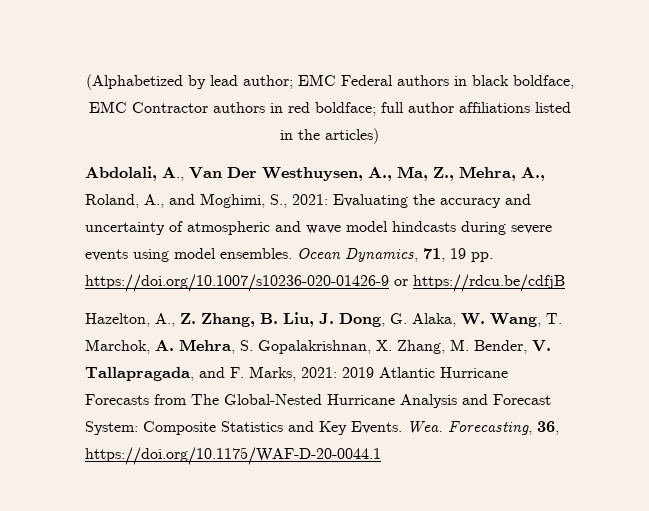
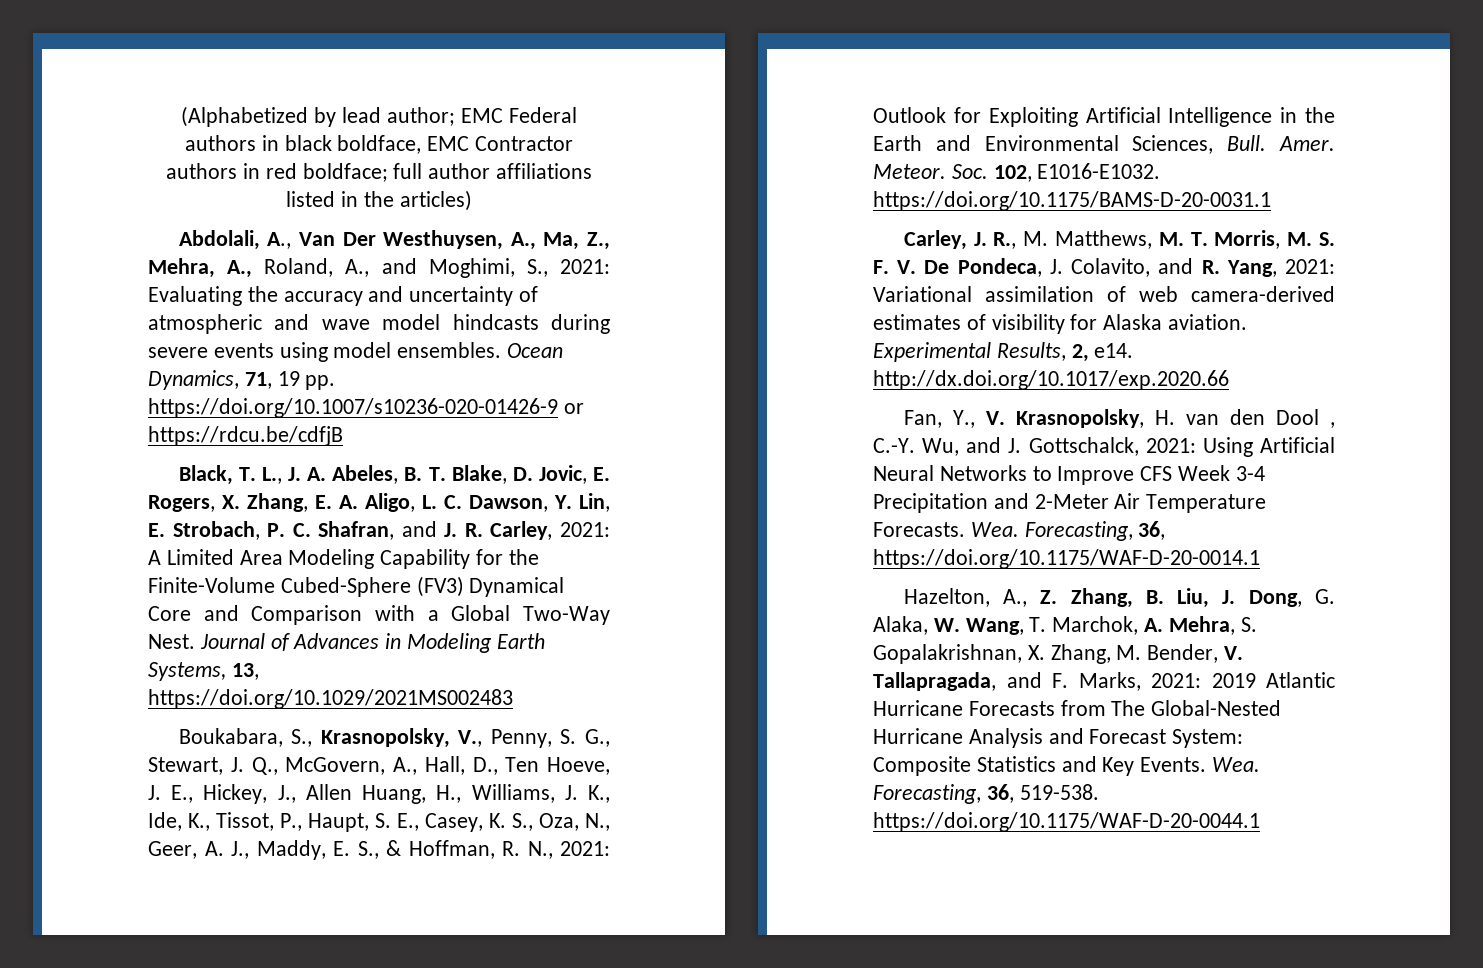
+ Black, T. L., J. A. Abeles, B. T. Blake, D. Jovic, E. Rogers, X. Zhang, E. A. Aligo, L. C. Dawson, Y. Lin, E. Strobach, P. C. Shafran, and J. R. Carley, 2021: A Limited Area Modeling Capability for the Finite-Volume Cubed-Sphere (FV3) Dynamical Core and Comparison with a Global Two-Way Nest. Journal of Advances in Modeling Earth Systems, 13, https://doi.org/10.1029/2021MS002483
+ Boukabara, S., Krasnopolsky, V., Penny, S. G., Stewart, J. Q., McGovern, A., Hall, D., Ten Hoeve, J. E., Hickey, J., Allen Huang, H., Williams, J. K., Ide, K., Tissot, P., Haupt, S. E., Casey, K. S., Oza, N., Geer, A. J., Maddy, E. S., & Hoffman, R. N., 2021: Outlook for Exploiting Artificial Intelligence in the Earth and Environmental Sciences, Bull. Amer. Meteor. Soc. 102, E1016-E1032. https://doi.org/10.1175/BAMS-D-20-0031.1
+ Carley, J. R., M. Matthews, M. T. Morris, M. S. F. V. De Pondeca, J. Colavito, and R. Yang, 2021: Variational assimilation of web camera-derived estimates of visibility for Alaska aviation. Experimental Results, 2, e14. http://dx.doi.org/10.1017/exp.2020.66
+ Fan, Y., V. Krasnopolsky, H. van den Dool , C.-Y. Wu, and J. Gottschalck, 2021: Using Artificial Neural Networks to Improve CFS Week 3-4 Precipitation and 2-Meter Air Temperature Forecasts. Wea. Forecasting, 36, https://doi.org/10.1175/WAF-D-20-0014.1
- Wea. Forecasting, 36, https://doi.org/10.1175/WAF-D-20-0044.1
+ Wea. Forecasting, 36, 519-538. https://doi.org/10.1175/WAF-D-20-0044.1

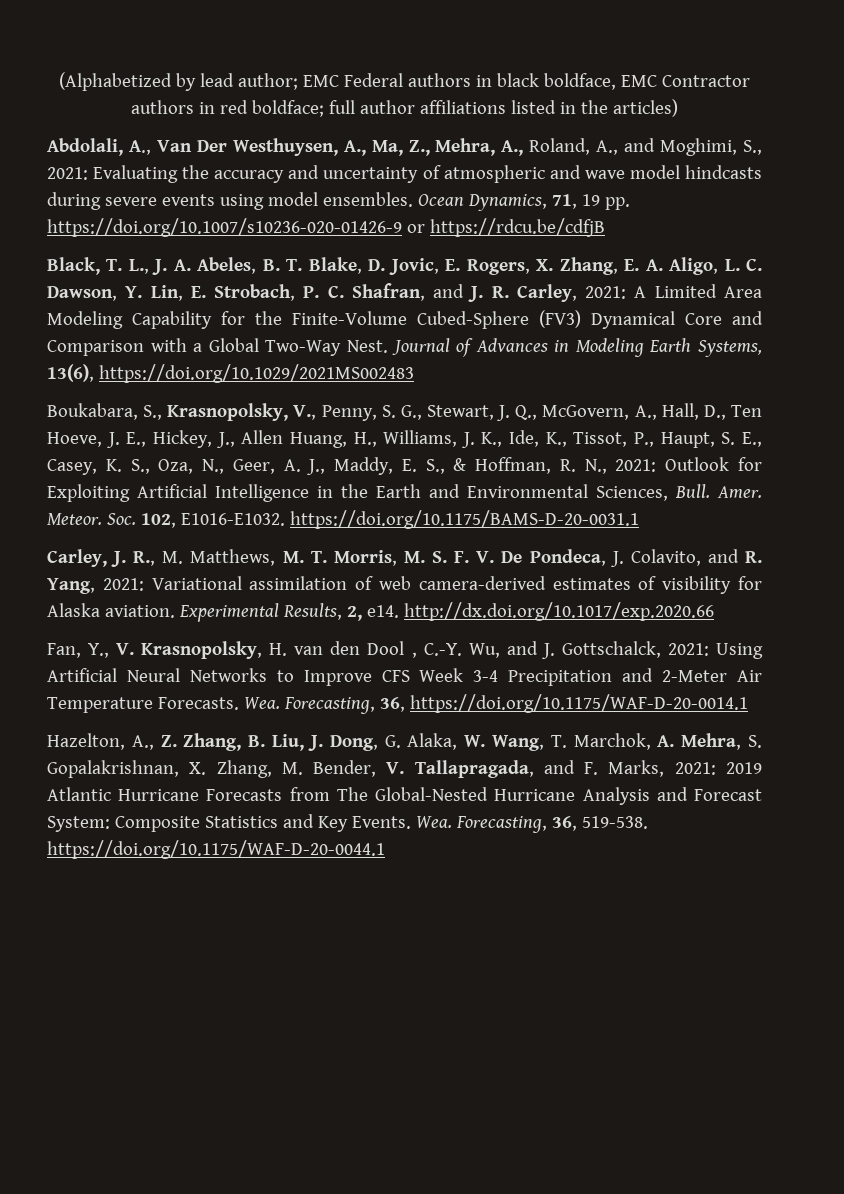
- Journal of Advances in Modeling Earth Systems, 13, https://doi.org/10.1029/2021MS002483
+ Journal of Advances in Modeling Earth Systems, 13(6), https://doi.org/10.1029/2021MS002483

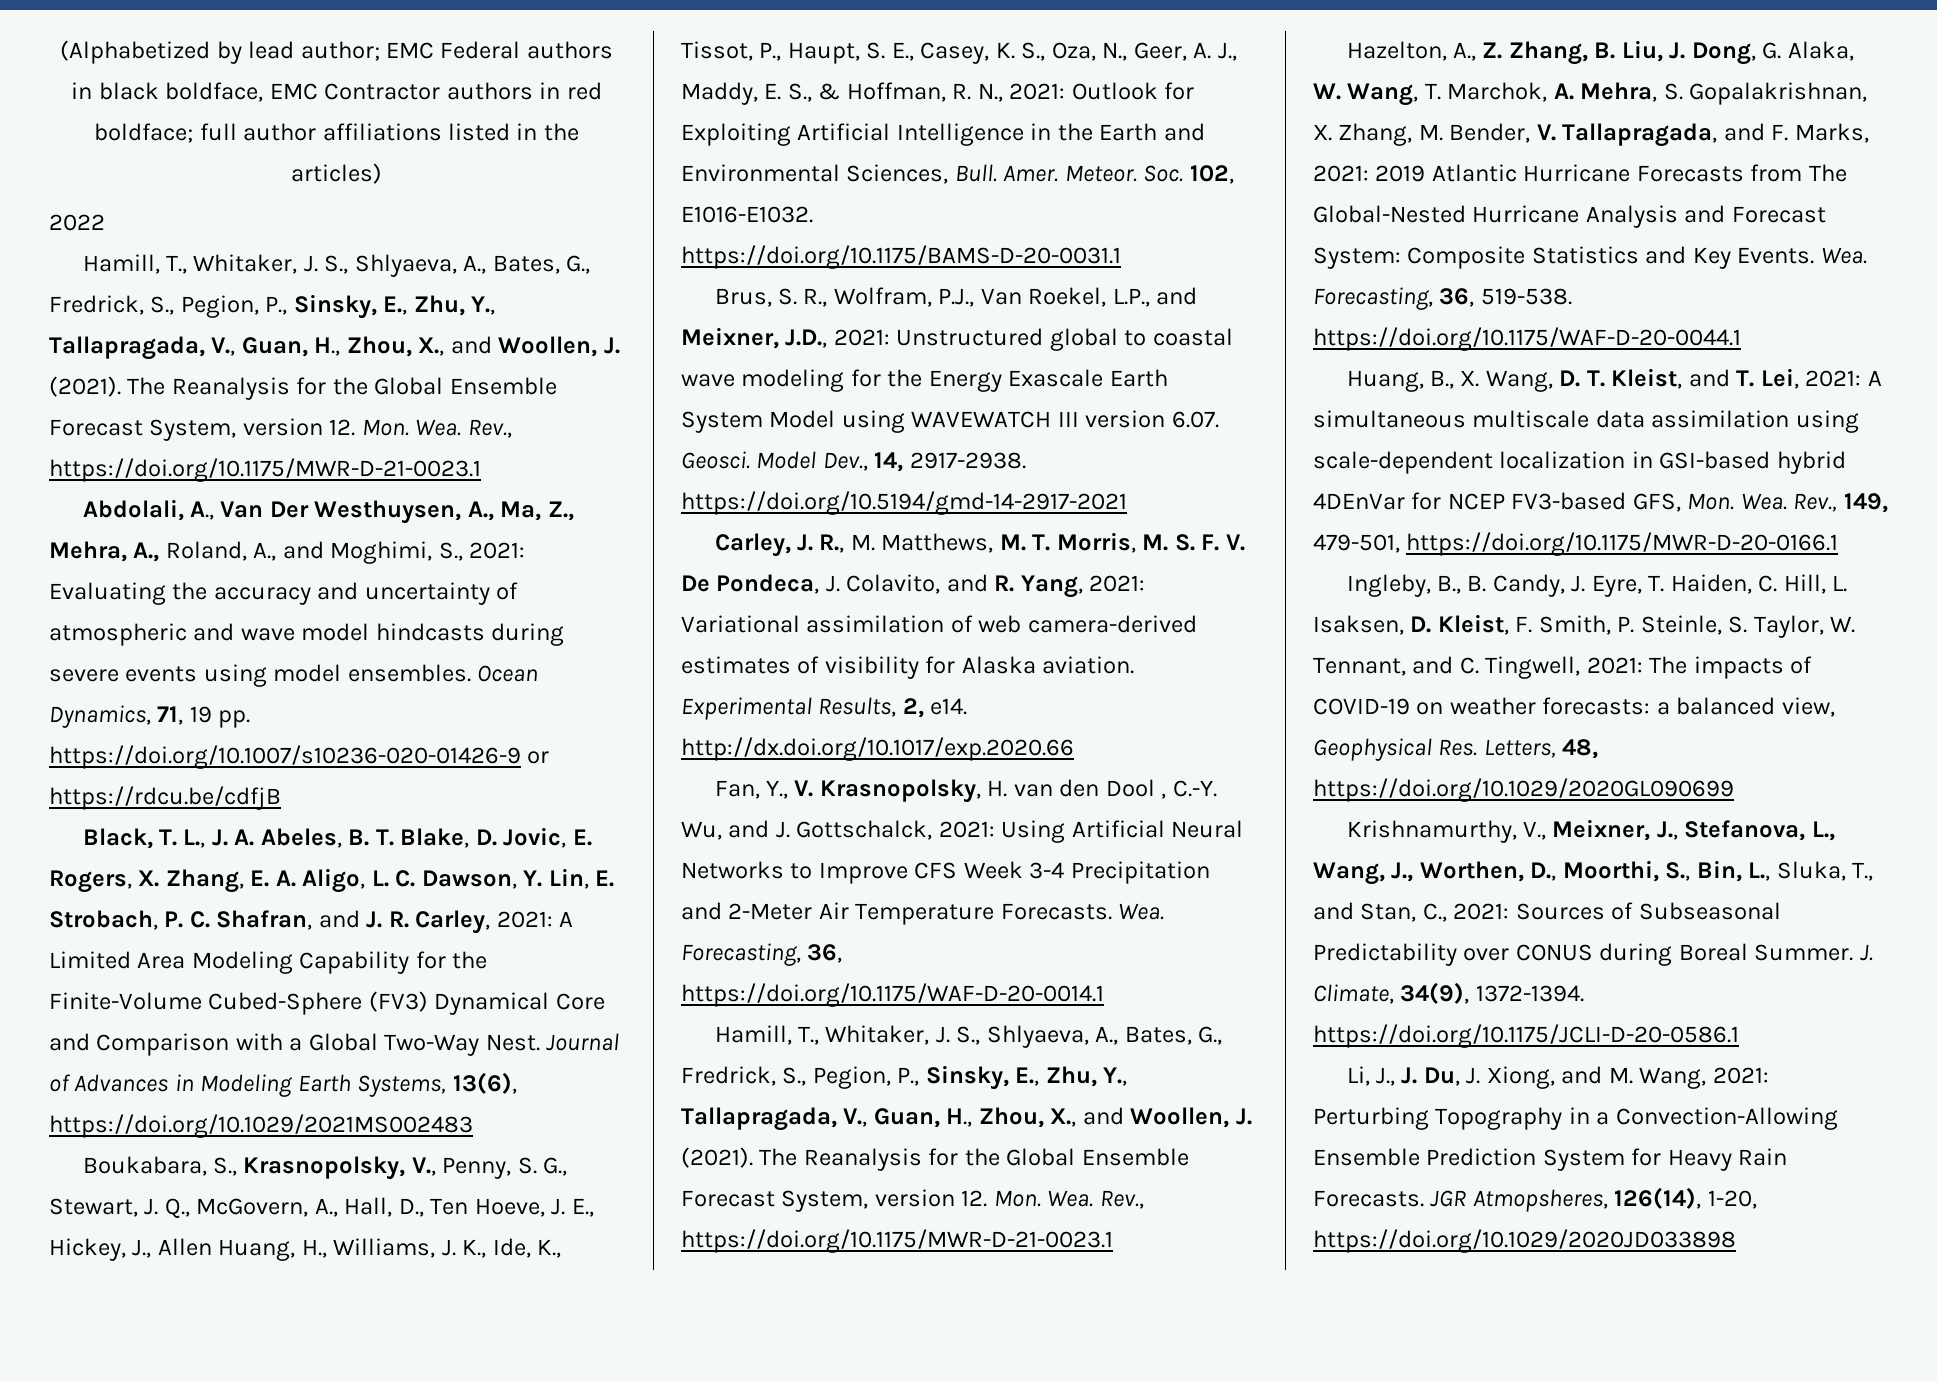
+ 2022
+ Hamill, T., Whitaker, J. S., Shlyaeva, A., Bates, G., Fredrick, S., Pegion, P., Sinsky, E., Zhu, Y., Tallapragada, V., Guan, H., Zhou, X., and Woollen, J. (2021). The Reanalysis for the Global Ensemble Forecast System, version 12. Mon. Wea. Rev., https://doi.org/10.1175/MWR-D-21-0023.1
+ Brus, S. R., Wolfram, P.J., Van Roekel, L.P., and Meixner, J.D., 2021: Unstructured global to coastal wave modeling for the Energy Exascale Earth System Model using WAVEWATCH III version 6.07. Geosci. Model Dev., 14, 2917-2938. https://doi.org/10.5194/gmd-14-2917-2021
  Wea. Forecasting, 36, https://doi.org/10.1175/WAF-D-20-0014.1
+ Hamill, T., Whitaker, J. S., Shlyaeva, A., Bates, G., Fredrick, S., Pegion, P., Sinsky, E., Zhu, Y., Tallapragada, V., Guan, H., Zhou, X., and Woollen, J. (2021). The Reanalysis for the Global Ensemble Forecast System, version 12. Mon. Wea. Rev., https://doi.org/10.1175/MWR-D-21-0023.1
+ Huang, B., X. Wang, D. T. Kleist, and T. Lei, 2021: A simultaneous multiscale data assimilation using scale-dependent localization in GSI-based hybrid 4DEnVar for NCEP FV3-based GFS, Mon. Wea. Rev., 149, 479-501, https://doi.org/10.1175/MWR-D-20-0166.1
+ Ingleby, B., B. Candy, J. Eyre, T. Haiden, C. Hill, L. Isaksen, D. Kleist, F. Smith, P. Steinle, S. Taylor, W. Tennant, and C. Tingwell, 2021: The impacts of COVID-19 on weather forecasts: a balanced view, Geophysical Res. Letters, 48, https://doi.org/10.1029/2020GL090699
+ Krishnamurthy, V., Meixner, J., Stefanova, L., Wang, J., Worthen, D., Moorthi, S., Bin, L., Sluka, T., and Stan, C., 2021: Sources of Subseasonal Predictability over CONUS during Boreal Summer. J. Climate, 34(9), 1372-1394. https://doi.org/10.1175/JCLI-D-20-0586.1
+ Li, J., J. Du, J. Xiong, and M. Wang, 2021: Perturbing Topography in a Convection-Allowing Ensemble Prediction System for Heavy Rain Forecasts. JGR Atmopsheres, 126(14), 1-20, https://doi.org/10.1029/2020JD033898

